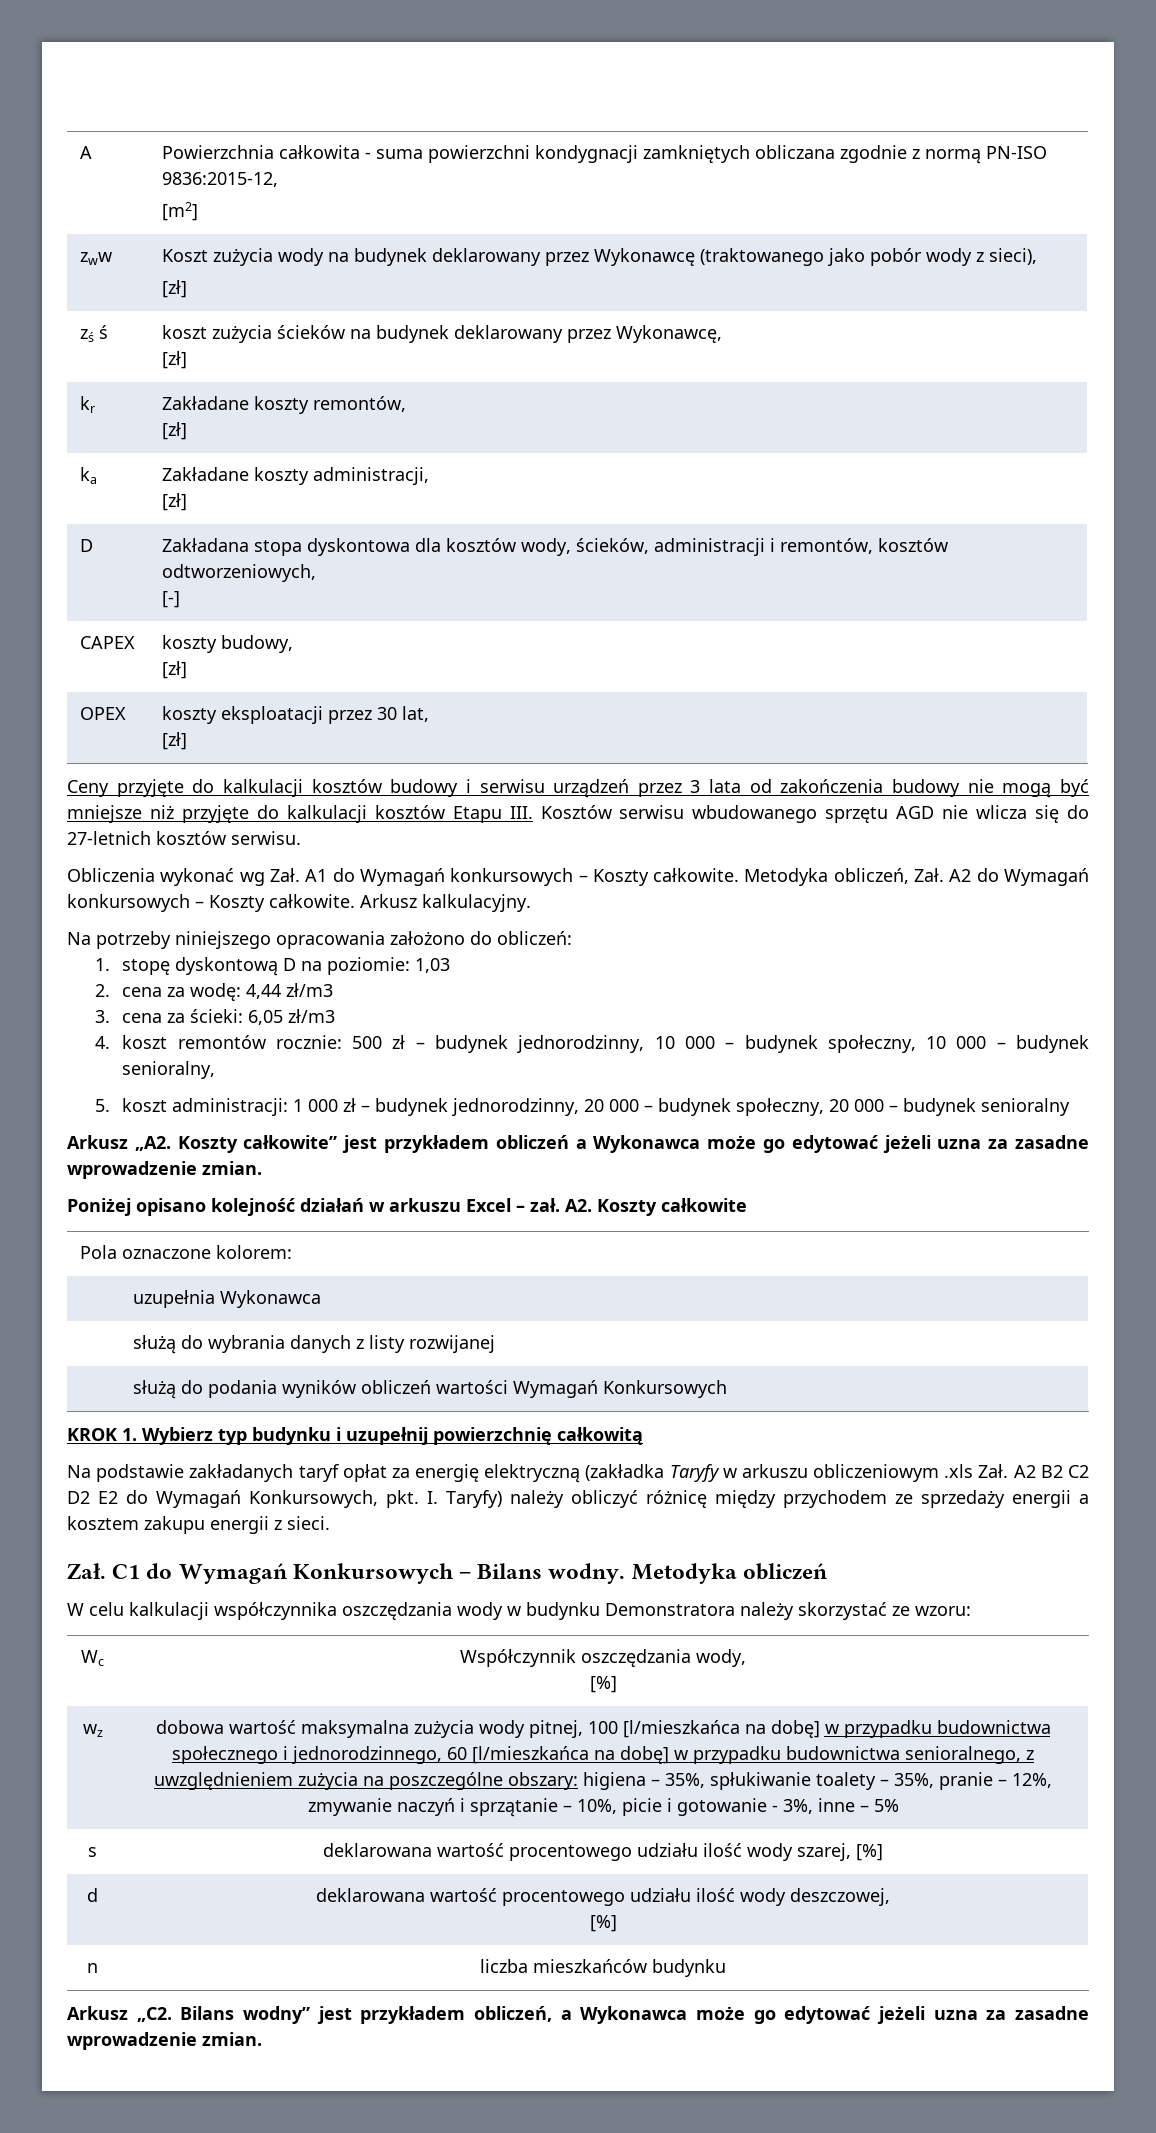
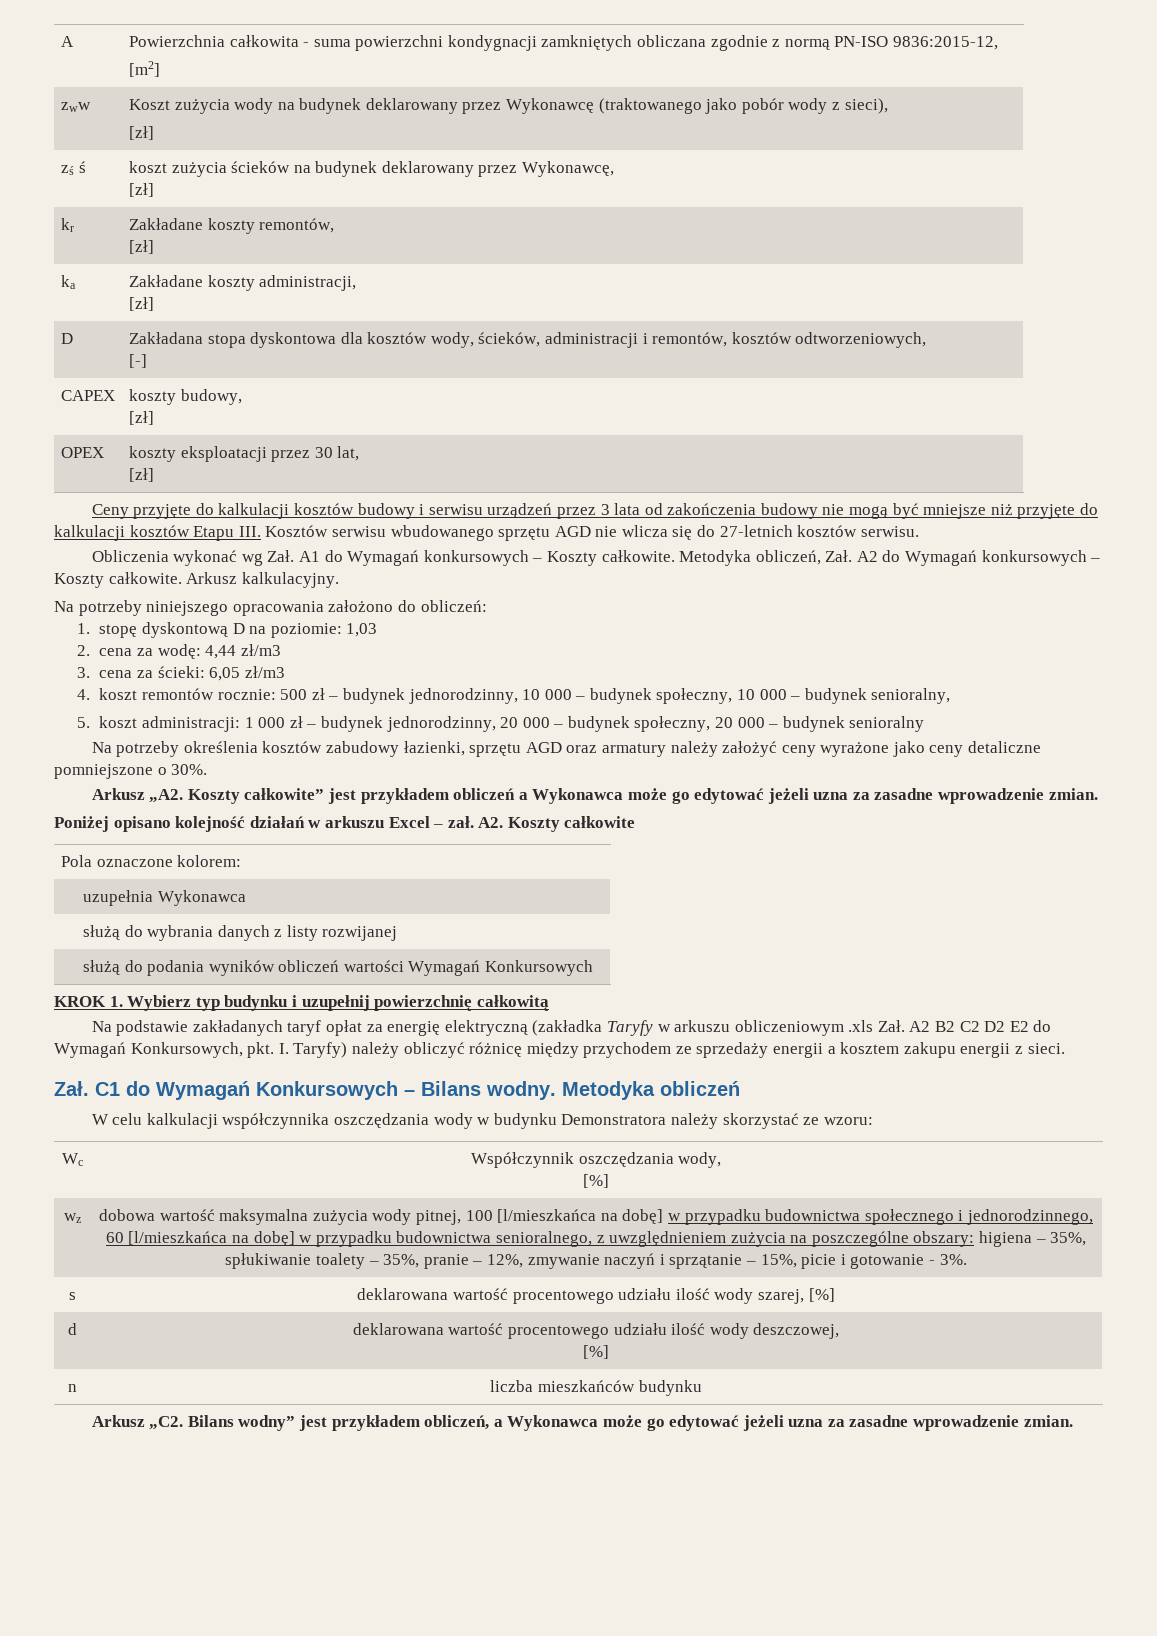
+ Na potrzeby określenia kosztów zabudowy łazienki, sprzętu AGD oraz armatury należy założyć ceny wyrażone jako ceny detaliczne pomniejszone o 30%.
- dobowa wartość maksymalna zużycia wody pitnej, 100 [l/mieszkańca na dobę] w przypadku budownictwa społecznego i jednorodzinnego, 60 [l/mieszkańca na dobę] w przypadku budownictwa senioralnego, z uwzględnieniem zużycia na poszczególne obszary: higiena – 35%, spłukiwanie toalety – 35%, pranie – 12%, zmywanie naczyń i sprzątanie – 10%, picie i gotowanie - 3%, inne – 5%
+ dobowa wartość maksymalna zużycia wody pitnej, 100 [l/mieszkańca na dobę] w przypadku budownictwa społecznego i jednorodzinnego, 60 [l/mieszkańca na dobę] w przypadku budownictwa senioralnego, z uwzględnieniem zużycia na poszczególne obszary: higiena – 35%, spłukiwanie toalety – 35%, pranie – 12%, zmywanie naczyń i sprzątanie – 15%, picie i gotowanie - 3%.

